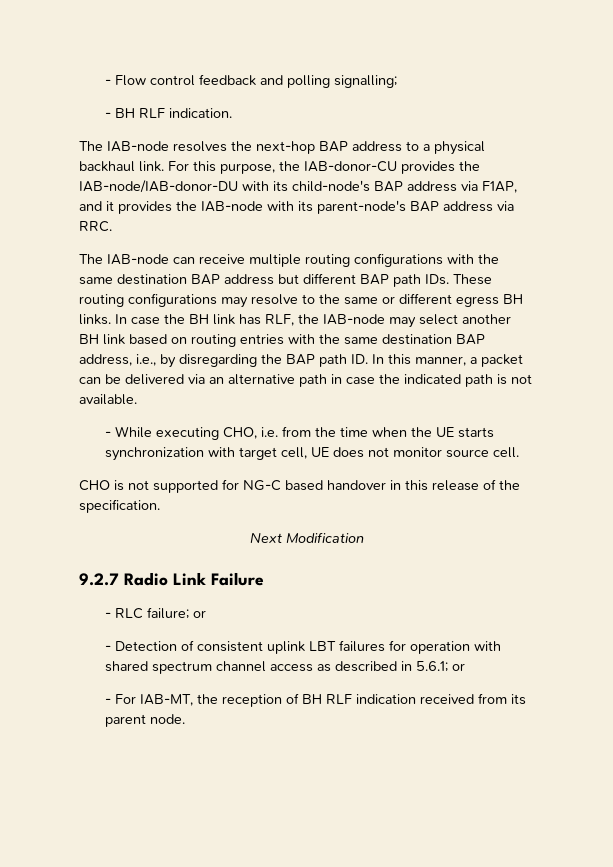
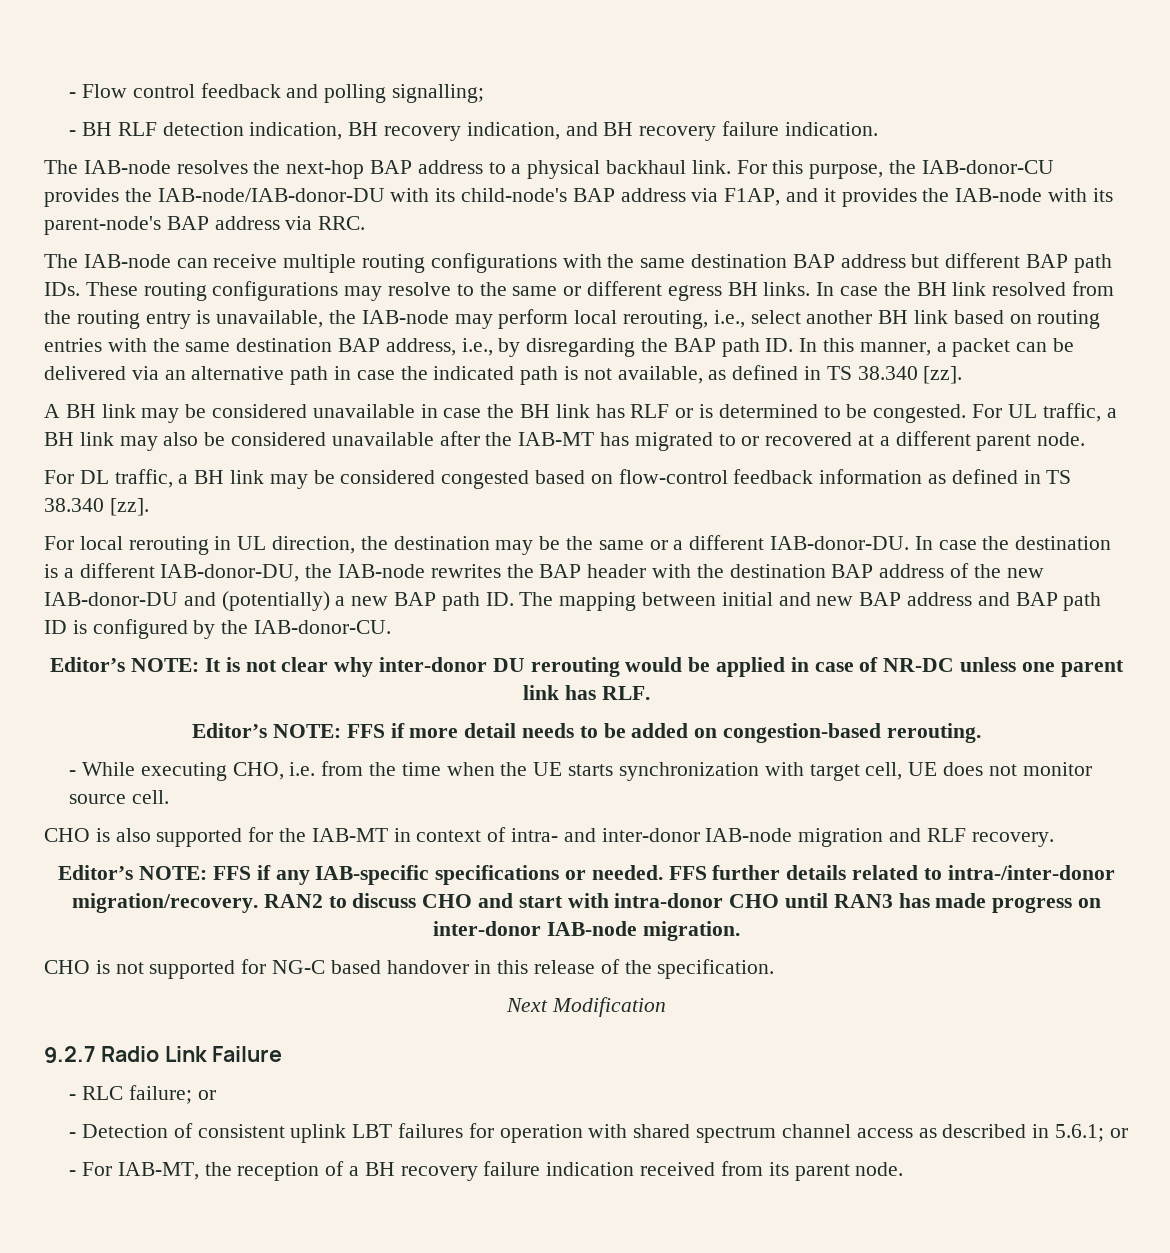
- - BH RLF indication.
+ - BH RLF detection indication, BH recovery indication, and BH recovery failure indication.
- In case the BH link has RLF, the IAB-node may select another BH link based on routing entries with the same destination BAP address, i.e., by disregarding the BAP path ID. In this manner, a packet can be delivered via an alternative path in case the indicated path is not available.
+ In case the BH link resolved from the routing entry is unavailable, the IAB-node may perform local rerouting, i.e., select another BH link based on routing entries with the same destination BAP address, i.e., by disregarding the BAP path ID. In this manner, a packet can be delivered via an alternative path in case the indicated path is not available, as defined in TS 38.340 [zz].
+ A BH link may be considered unavailable in case the BH link has RLF or is determined to be congested. For UL traffic, a BH link may also be considered unavailable after the IAB-MT has migrated to or recovered at a different parent node.
+ For DL traffic, a BH link may be considered congested based on flow-control feedback information as defined in TS 38.340 [zz].
+ For local rerouting in UL direction, the destination may be the same or a different IAB-donor-DU. In case the destination is a different IAB-donor-DU, the IAB-node rewrites the BAP header with the destination BAP address of the new IAB-donor-DU and (potentially) a new BAP path ID. The mapping between initial and new BAP address and BAP path ID is configured by the IAB-donor-CU.
+ Editor’s NOTE: It is not clear why inter-donor DU rerouting would be applied in case of NR-DC unless one parent link has RLF.
+ Editor’s NOTE: FFS if more detail needs to be added on congestion-based rerouting.
+ CHO is also supported for the IAB-MT in context of intra- and inter-donor IAB-node migration and RLF recovery.
+ Editor’s NOTE: FFS if any IAB-specific specifications or needed. FFS further details related to intra-/inter-donor migration/recovery. RAN2 to discuss CHO and start with intra-donor CHO until RAN3 has made progress on inter-donor IAB-node migration.
- - For IAB-MT, the reception of BH RLF indication received from its parent node.
+ - For IAB-MT, the reception of a BH recovery failure indication received from its parent node.

